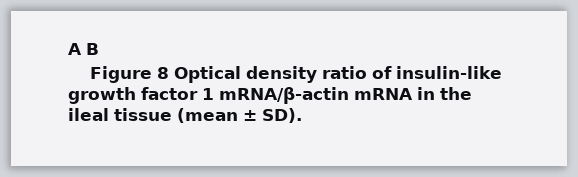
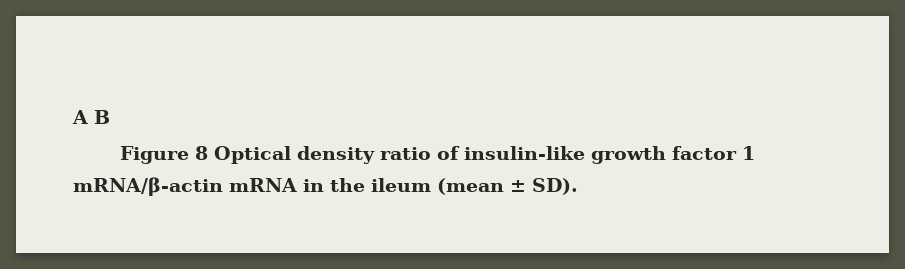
- Figure 8 Optical density ratio of insulin-like growth factor 1 mRNA/β-actin mRNA in the ileal tissue (mean ± SD).
+ Figure 8 Optical density ratio of insulin-like growth factor 1 mRNA/β-actin mRNA in the ileum (mean ± SD).

